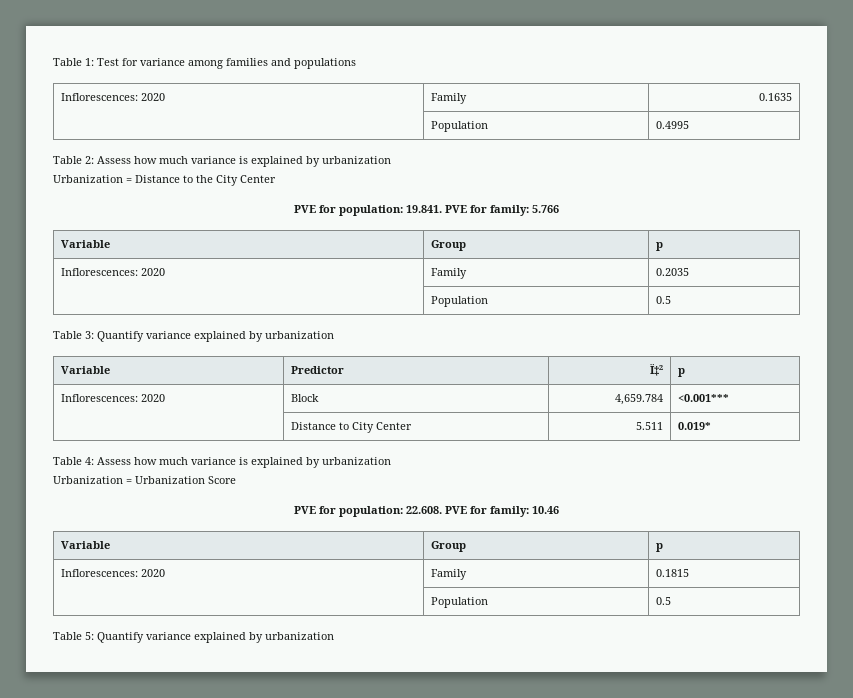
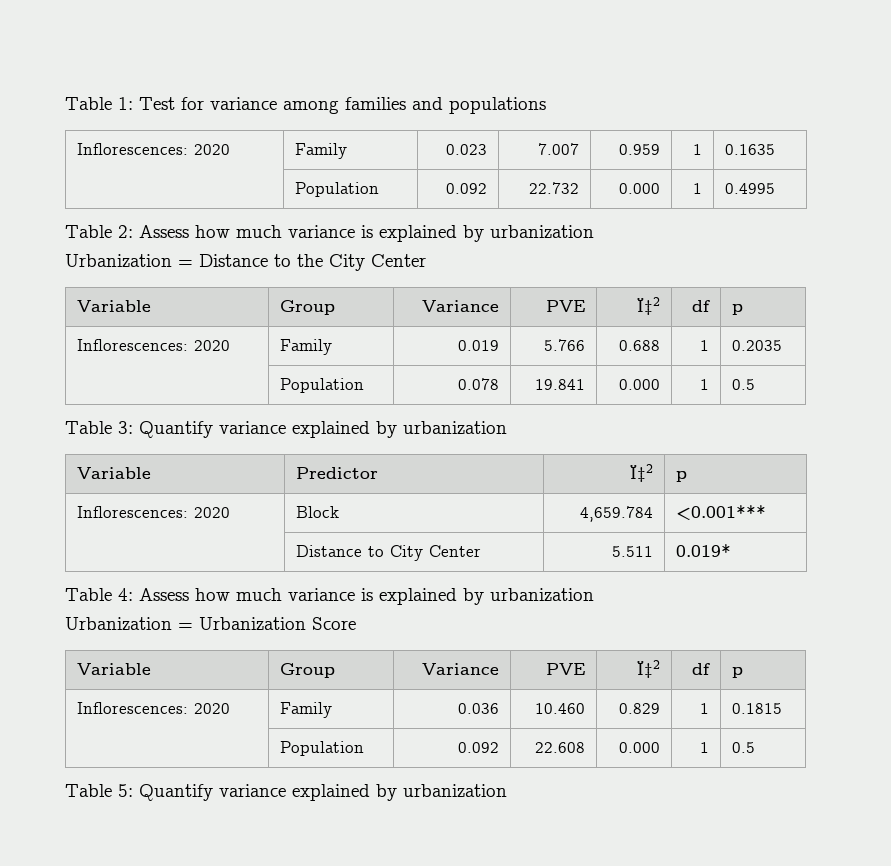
- Inflorescences: 2020 | Family | 0.1635
- | Population | 0.4995
+ Inflorescences: 2020 | Family | 0.023 | 7.007 | 0.959 | 1 | 0.1635
+ | Population | 0.092 | 22.732 | 0.000 | 1 | 0.4995
  Urbanization = Distance to the City Center
- PVE for population: 19.841. PVE for family: 5.766
- Variable | Group | p
- Inflorescences: 2020 | Family | 0.2035
- | Population | 0.5
+ Variable | Group | Variance | PVE | Ï‡2 | df | p
+ Inflorescences: 2020 | Family | 0.019 | 5.766 | 0.688 | 1 | 0.2035
+ | Population | 0.078 | 19.841 | 0.000 | 1 | 0.5
  Urbanization = Urbanization Score
- PVE for population: 22.608. PVE for family: 10.46
- Variable | Group | p
- Inflorescences: 2020 | Family | 0.1815
- | Population | 0.5
+ Variable | Group | Variance | PVE | Ï‡2 | df | p
+ Inflorescences: 2020 | Family | 0.036 | 10.460 | 0.829 | 1 | 0.1815
+ | Population | 0.092 | 22.608 | 0.000 | 1 | 0.5

